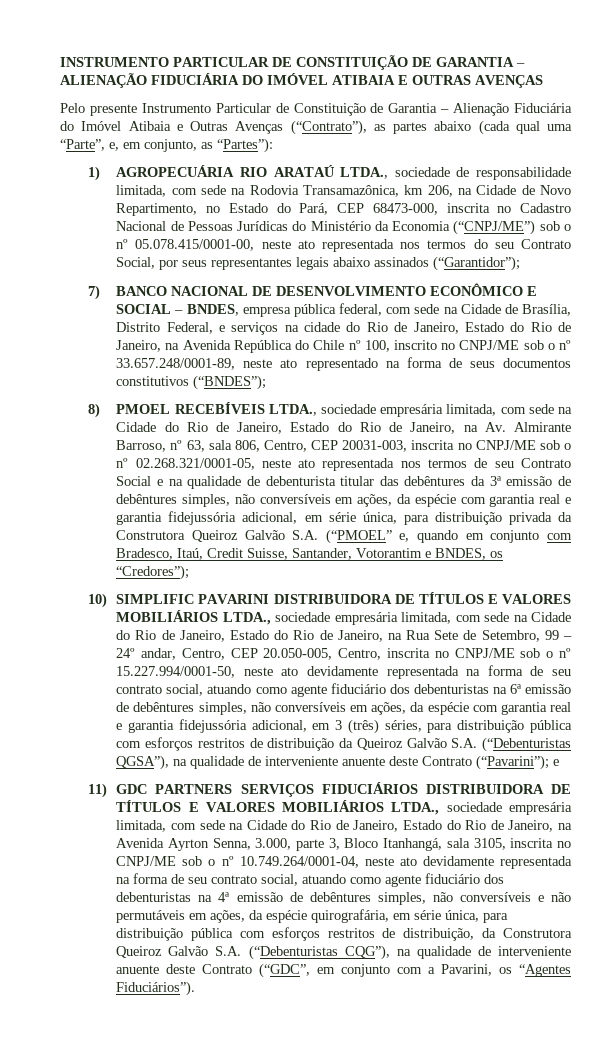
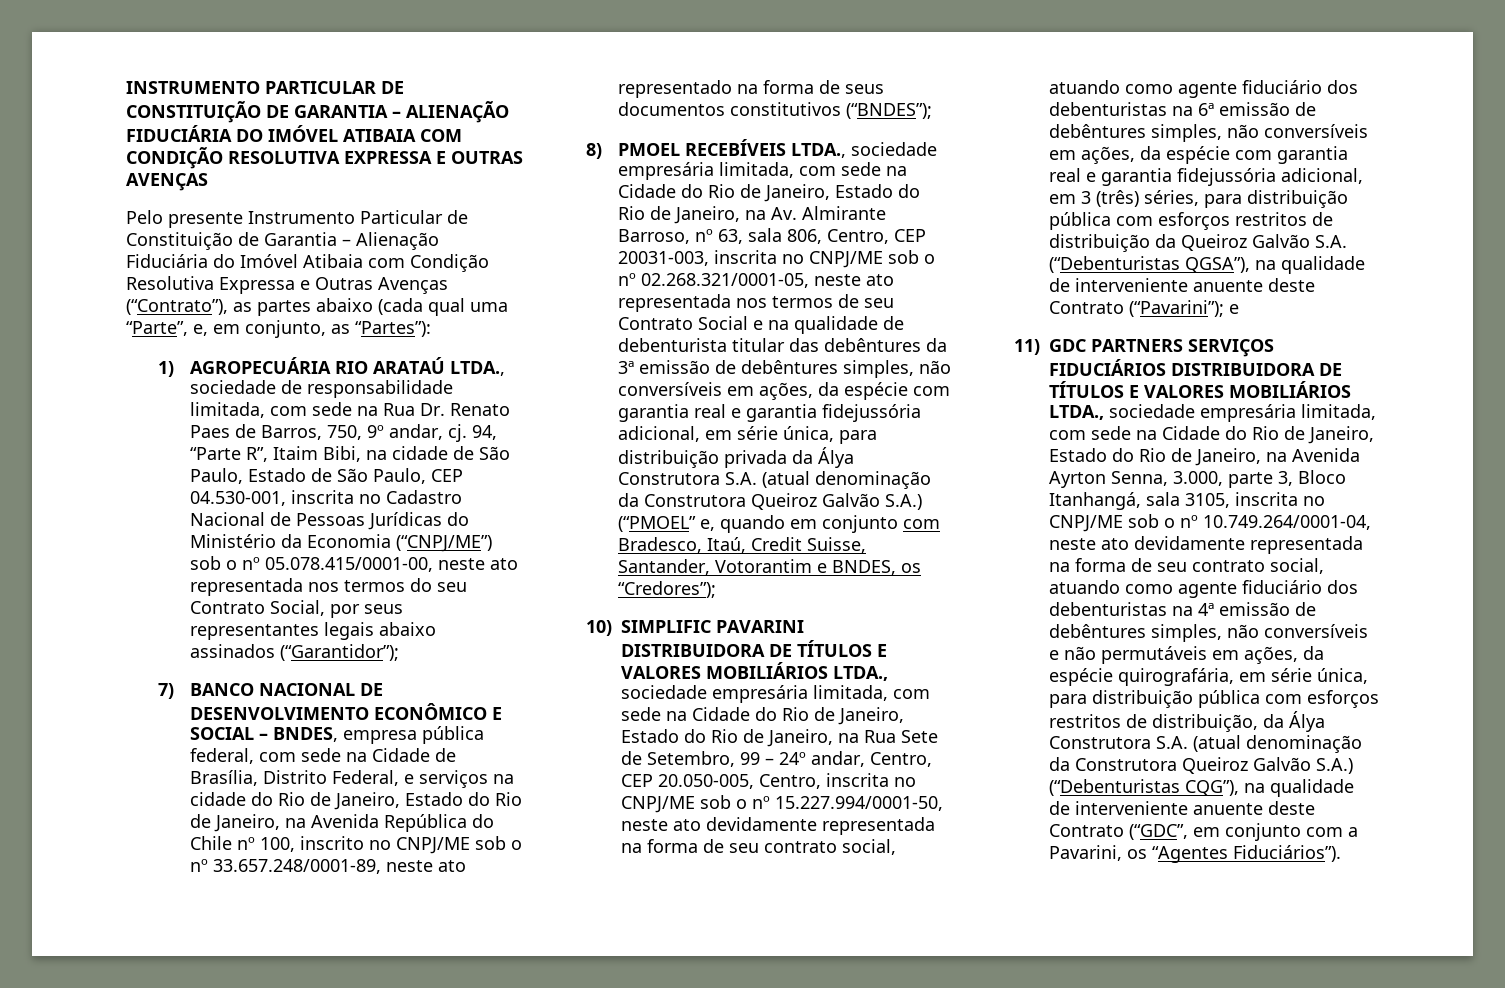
- INSTRUMENTO PARTICULAR DE CONSTITUIÇÃO DE GARANTIA – ALIENAÇÃO FIDUCIÁRIA DO IMÓVEL ATIBAIA E OUTRAS AVENÇAS
+ INSTRUMENTO PARTICULAR DE CONSTITUIÇÃO DE GARANTIA – ALIENAÇÃO FIDUCIÁRIA DO IMÓVEL ATIBAIA COM CONDIÇÃO RESOLUTIVA EXPRESSA E OUTRAS AVENÇAS
- Pelo presente Instrumento Particular de Constituição de Garantia – Alienação Fiduciária do Imóvel Atibaia e Outras Avenças (“Contrato”), as partes abaixo (cada qual uma “Parte”, e, em conjunto, as “Partes”):
+ Pelo presente Instrumento Particular de Constituição de Garantia – Alienação Fiduciária do Imóvel Atibaia com Condição Resolutiva Expressa e Outras Avenças (“Contrato”), as partes abaixo (cada qual uma “Parte”, e, em conjunto, as “Partes”):
- 1) AGROPECUÁRIA RIO ARATAÚ LTDA., sociedade de responsabilidade limitada, com sede na Rodovia Transamazônica, km 206, na Cidade de Novo Repartimento, no Estado do Pará, CEP 68473-000, inscrita no Cadastro Nacional de Pessoas Jurídicas do Ministério da Economia (“CNPJ/ME”) sob o nº 05.078.415/0001-00, neste ato representada nos termos do seu Contrato Social, por seus representantes legais abaixo assinados (“Garantidor”);
+ 1) AGROPECUÁRIA RIO ARATAÚ LTDA., sociedade de responsabilidade limitada, com sede na Rua Dr. Renato Paes de Barros, 750, 9º andar, cj. 94, “Parte R”, Itaim Bibi, na cidade de São Paulo, Estado de São Paulo, CEP 04.530-001, inscrita no Cadastro Nacional de Pessoas Jurídicas do Ministério da Economia (“CNPJ/ME”) sob o nº 05.078.415/0001-00, neste ato representada nos termos do seu Contrato Social, por seus representantes legais abaixo assinados (“Garantidor”);
- 8) PMOEL RECEBÍVEIS LTDA., sociedade empresária limitada, com sede na Cidade do Rio de Janeiro, Estado do Rio de Janeiro, na Av. Almirante Barroso, nº 63, sala 806, Centro, CEP 20031-003, inscrita no CNPJ/ME sob o nº 02.268.321/0001-05, neste ato representada nos termos de seu Contrato Social e na qualidade de debenturista titular das debêntures da 3ª emissão de debêntures simples, não conversíveis em ações, da espécie com garantia real e garantia fidejussória adicional, em série única, para distribuição privada da Construtora Queiroz Galvão S.A. (“PMOEL” e, quando em conjunto com Bradesco, Itaú, Credit Suisse, Santander, Votorantim e BNDES, os “Credores”);
+ 8) PMOEL RECEBÍVEIS LTDA., sociedade empresária limitada, com sede na Cidade do Rio de Janeiro, Estado do Rio de Janeiro, na Av. Almirante Barroso, nº 63, sala 806, Centro, CEP 20031-003, inscrita no CNPJ/ME sob o nº 02.268.321/0001-05, neste ato representada nos termos de seu Contrato Social e na qualidade de debenturista titular das debêntures da 3ª emissão de debêntures simples, não conversíveis em ações, da espécie com garantia real e garantia fidejussória adicional, em série única, para distribuição privada da Álya Construtora S.A. (atual denominação da Construtora Queiroz Galvão S.A.) (“PMOEL” e, quando em conjunto com Bradesco, Itaú, Credit Suisse, Santander, Votorantim e BNDES, os “Credores”);
- 11) GDC PARTNERS SERVIÇOS FIDUCIÁRIOS DISTRIBUIDORA DE TÍTULOS E VALORES MOBILIÁRIOS LTDA., sociedade empresária limitada, com sede na Cidade do Rio de Janeiro, Estado do Rio de Janeiro, na Avenida Ayrton Senna, 3.000, parte 3, Bloco Itanhangá, sala 3105, inscrita no CNPJ/ME sob o nº 10.749.264/0001-04, neste ato devidamente representada na forma de seu contrato social, atuando como agente fiduciário dos debenturistas na 4ª emissão de debêntures simples, não conversíveis e não permutáveis em ações, da espécie quirografária, em série única, para distribuição pública com esforços restritos de distribuição, da Construtora Queiroz Galvão S.A. (“Debenturistas CQG”), na qualidade de interveniente anuente deste Contrato (“GDC”, em conjunto com a Pavarini, os “Agentes Fiduciários”).
+ 11) GDC PARTNERS SERVIÇOS FIDUCIÁRIOS DISTRIBUIDORA DE TÍTULOS E VALORES MOBILIÁRIOS LTDA., sociedade empresária limitada, com sede na Cidade do Rio de Janeiro, Estado do Rio de Janeiro, na Avenida Ayrton Senna, 3.000, parte 3, Bloco Itanhangá, sala 3105, inscrita no CNPJ/ME sob o nº 10.749.264/0001-04, neste ato devidamente representada na forma de seu contrato social, atuando como agente fiduciário dos debenturistas na 4ª emissão de debêntures simples, não conversíveis e não permutáveis em ações, da espécie quirografária, em série única, para distribuição pública com esforços restritos de distribuição, da Álya Construtora S.A. (atual denominação da Construtora Queiroz Galvão S.A.) (“Debenturistas CQG”), na qualidade de interveniente anuente deste Contrato (“GDC”, em conjunto com a Pavarini, os “Agentes Fiduciários”).

